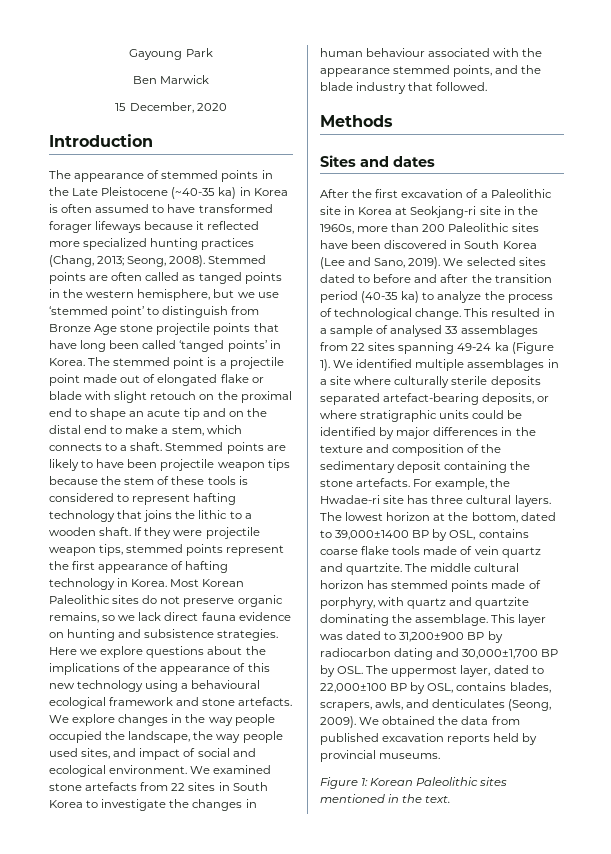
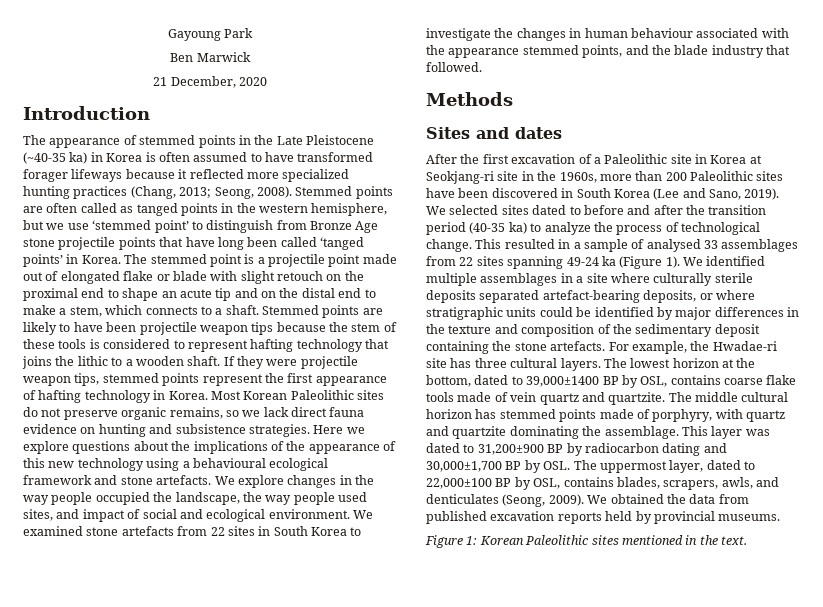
- 15 December, 2020
+ 21 December, 2020

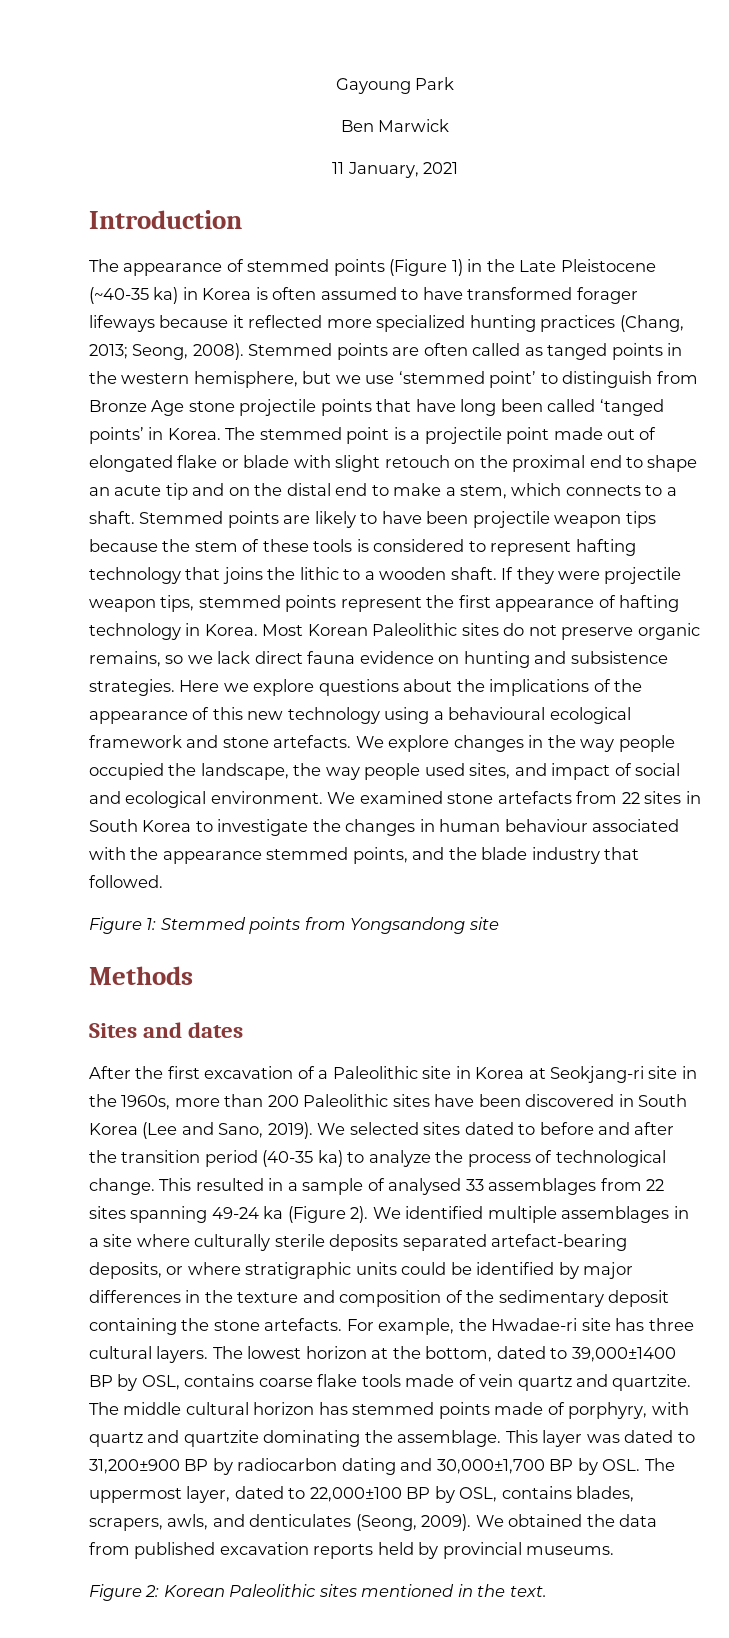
- 21 December, 2020
+ 11 January, 2021
- The appearance of stemmed points in the Late Pleistocene (~40-35 ka) in Korea is often assumed to have transformed forager lifeways because it reflected more specialized hunting practices (Chang, 2013; Seong, 2008).
+ The appearance of stemmed points (Figure 1) in the Late Pleistocene (~40-35 ka) in Korea is often assumed to have transformed forager lifeways because it reflected more specialized hunting practices (Chang, 2013; Seong, 2008).
+ Figure 1: Stemmed points from Yongsandong site
- This resulted in a sample of analysed 33 assemblages from 22 sites spanning 49-24 ka (Figure 1).
+ This resulted in a sample of analysed 33 assemblages from 22 sites spanning 49-24 ka (Figure 2).
- Figure 1: Korean Paleolithic sites mentioned in the text.
+ Figure 2: Korean Paleolithic sites mentioned in the text.

